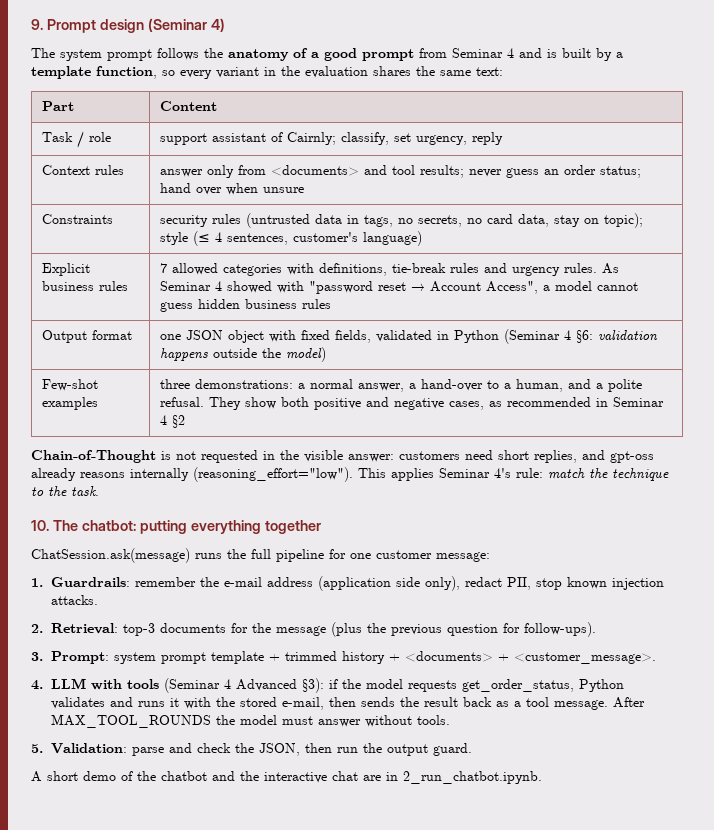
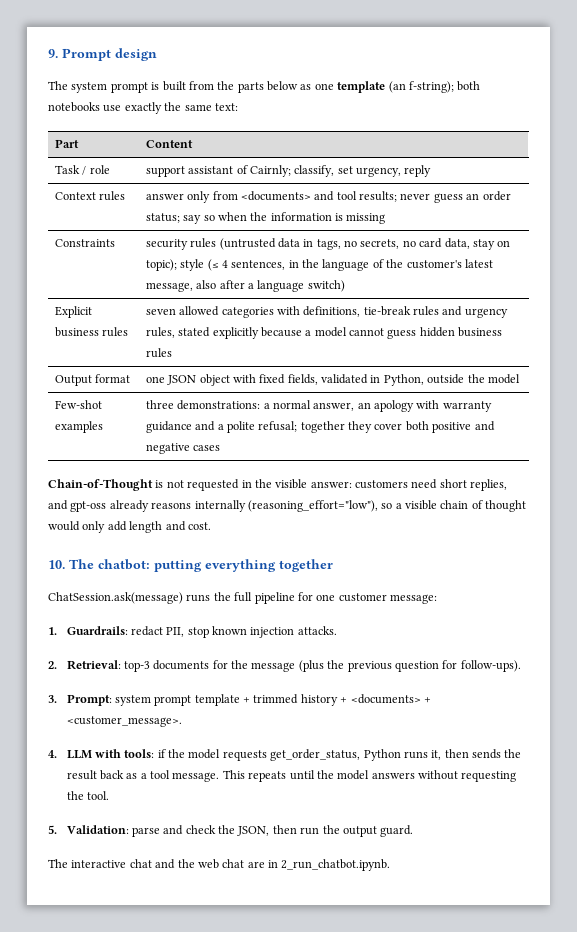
- 9. Prompt design (Seminar 4)
+ 9. Prompt design
- The system prompt follows the anatomy of a good prompt from Seminar 4 and is built by a template function, so every variant in the evaluation shares the same text:
+ The system prompt is built from the parts below as one template (an f-string); both notebooks use exactly the same text:
- Context rules | answer only from <documents> and tool results; never guess an order status; hand over when unsure
+ Context rules | answer only from <documents> and tool results; never guess an order status; say so when the information is missing
- Constraints | security rules (untrusted data in tags, no secrets, no card data, stay on topic); style (≤ 4 sentences, customer's language)
+ Constraints | security rules (untrusted data in tags, no secrets, no card data, stay on topic); style (≤ 4 sentences, in the language of the customer's latest message, also after a language switch)
- Explicit business rules | 7 allowed categories with definitions, tie-break rules and urgency rules. As Seminar 4 showed with "password reset → Account Access", a model cannot guess hidden business rules
+ Explicit business rules | seven allowed categories with definitions, tie-break rules and urgency rules, stated explicitly because a model cannot guess hidden business rules
- Output format | one JSON object with fixed fields, validated in Python (Seminar 4 §6: validation happens outside the model)
+ Output format | one JSON object with fixed fields, validated in Python, outside the model
- Few-shot examples | three demonstrations: a normal answer, a hand-over to a human, and a polite refusal. They show both positive and negative cases, as recommended in Seminar 4 §2
+ Few-shot examples | three demonstrations: a normal answer, an apology with warranty guidance and a polite refusal; together they cover both positive and negative cases
- Chain-of-Thought is not requested in the visible answer: customers need short replies, and gpt-oss already reasons internally (reasoning_effort="low"). This applies Seminar 4's rule: match the technique to the task.
+ Chain-of-Thought is not requested in the visible answer: customers need short replies, and gpt-oss already reasons internally (reasoning_effort="low"), so a visible chain of thought would only add length and cost.
- 1. Guardrails: remember the e-mail address (application side only), redact PII, stop known injection attacks.
+ 1. Guardrails: redact PII, stop known injection attacks.
- 4. LLM with tools (Seminar 4 Advanced §3): if the model requests get_order_status, Python validates and runs it with the stored e-mail, then sends the result back as a tool message.
+ 4. LLM with tools: if the model requests get_order_status, Python runs it, then sends the result back as a tool message.
- After MAX_TOOL_ROUNDS the model must answer without tools.
+ This repeats until the model answers without requesting the tool.
- A short demo of the chatbot and the interactive chat are in 2_run_chatbot.ipynb.
+ The interactive chat and the web chat are in 2_run_chatbot.ipynb.

